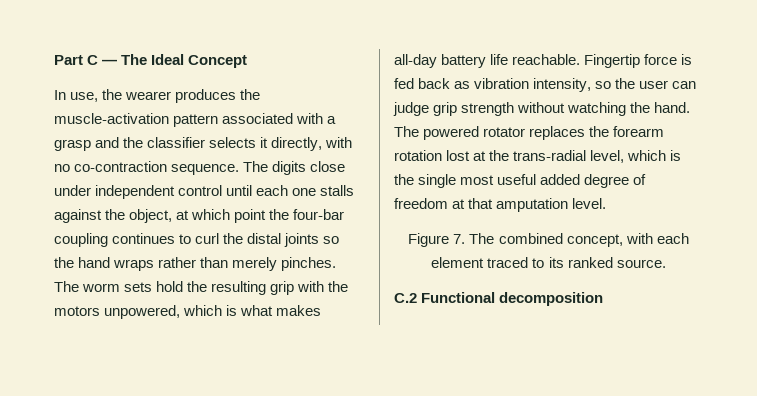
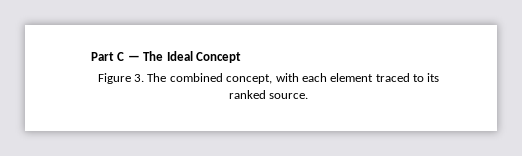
- In use, the wearer produces the muscle-activation pattern associated with a grasp and the classifier selects it directly, with no co-contraction sequence. The digits close under independent control until each one stalls against the object, at which point the four-bar coupling continues to curl the distal joints so the hand wraps rather than merely pinches. The worm sets hold the resulting grip with the motors unpowered, which is what makes all-day battery life reachable. Fingertip force is fed back as vibration intensity, so the user can judge grip strength without watching the hand. The powered rotator replaces the forearm rotation lost at the trans-radial level, which is the single most useful added degree of freedom at that amputation level.
- Figure 7. The combined concept, with each element traced to its ranked source.
+ Figure 3. The combined concept, with each element traced to its ranked source.
- C.2 Functional decomposition

